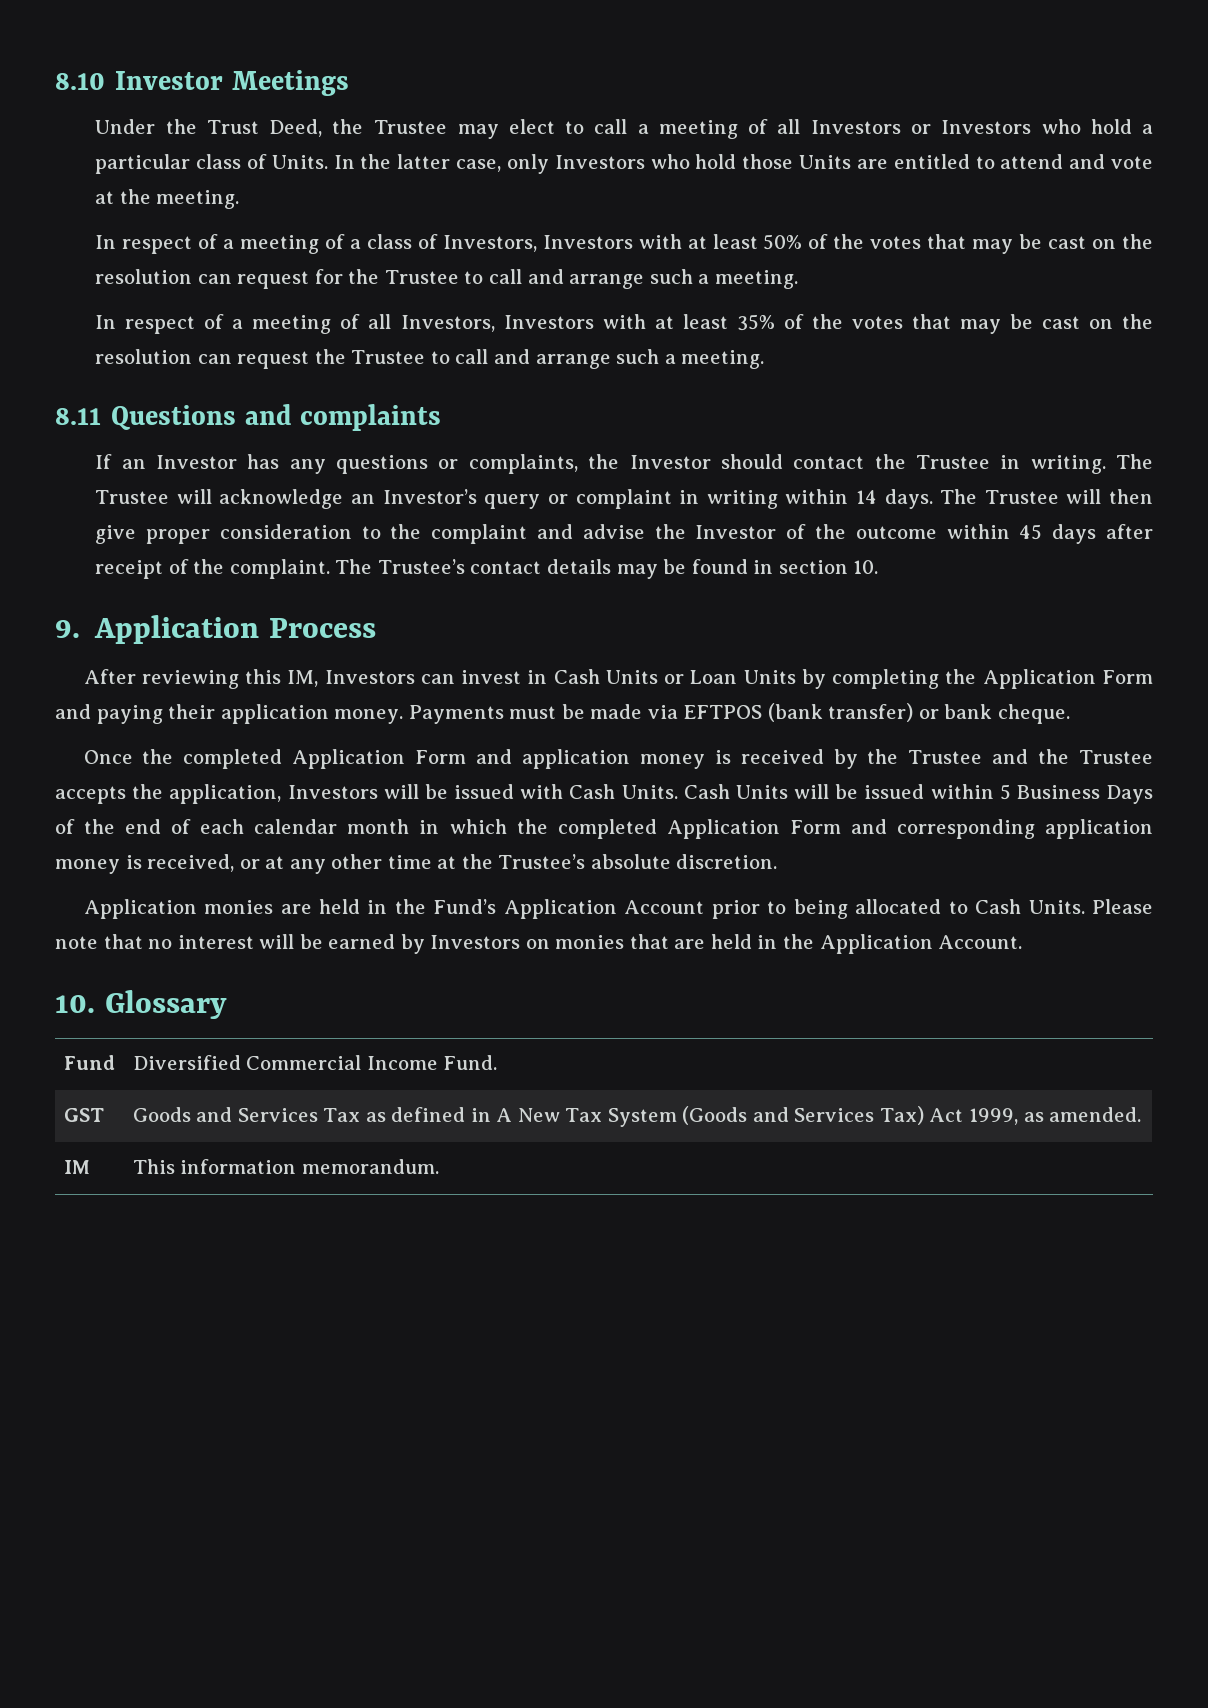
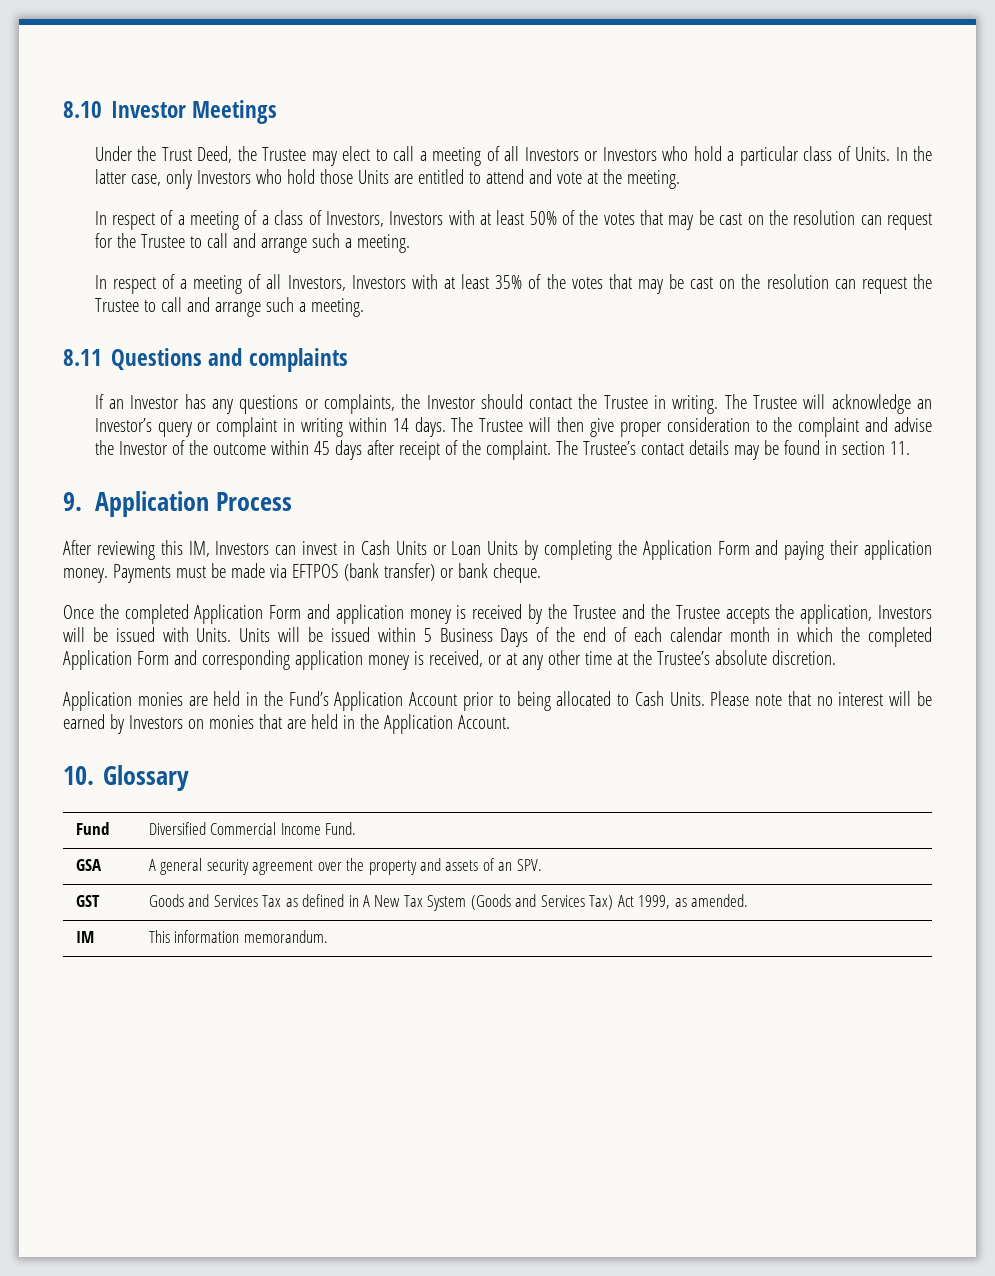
- The Trustee’s contact details may be found in section 10.
+ The Trustee’s contact details may be found in section 11.
- Once the completed Application Form and application money is received by the Trustee and the Trustee accepts the application, Investors will be issued with Cash Units. Cash Units will be issued within 5 Business Days of the end of each calendar month in which the completed Application Form and corresponding application money is received, or at any other time at the Trustee’s absolute discretion.
+ Once the completed Application Form and application money is received by the Trustee and the Trustee accepts the application, Investors will be issued with Units. Units will be issued within 5 Business Days of the end of each calendar month in which the completed Application Form and corresponding application money is received, or at any other time at the Trustee’s absolute discretion.
+ GSA | A general security agreement over the property and assets of an SPV.

